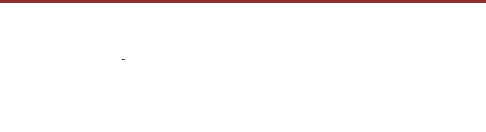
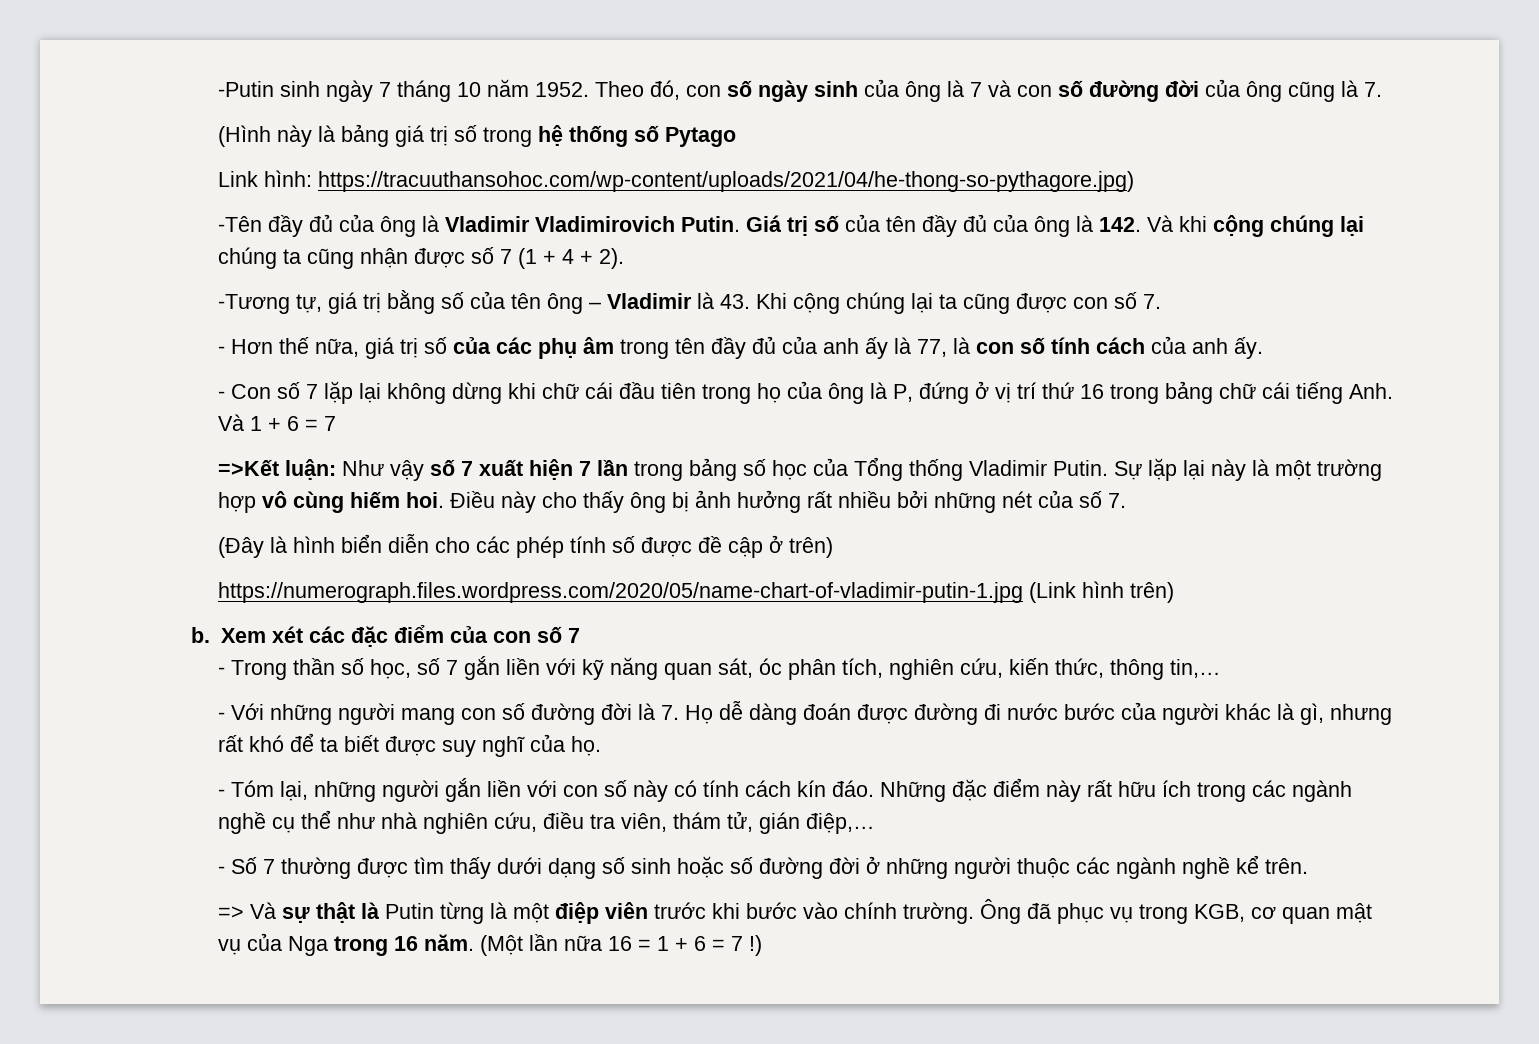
- -
+ -Putin sinh ngày 7 tháng 10 năm 1952. Theo đó, con số ngày sinh của ông là 7 và con số đường đời của ông cũng là 7.
+ (Hình này là bảng giá trị số trong hệ thống số Pytago
+ Link hình: https://tracuuthansohoc.com/wp-content/uploads/2021/04/he-thong-so-pythagore.jpg)
+ -Tên đầy đủ của ông là Vladimir Vladimirovich Putin. Giá trị số của tên đầy đủ của ông là 142. Và khi cộng chúng lại chúng ta cũng nhận được số 7 (1 + 4 + 2).
+ -Tương tự, giá trị bằng số của tên ông – Vladimir là 43. Khi cộng chúng lại ta cũng được con số 7.
+ - Hơn thế nữa, giá trị số của các phụ âm trong tên đầy đủ của anh ấy là 77, là con số tính cách của anh ấy.
+ - Con số 7 lặp lại không dừng khi chữ cái đầu tiên trong họ của ông là P, đứng ở vị trí thứ 16 trong bảng chữ cái tiếng Anh. Và 1 + 6 = 7
+ =>Kết luận: Như vậy số 7 xuất hiện 7 lần trong bảng số học của Tổng thống Vladimir Putin. Sự lặp lại này là một trường hợp vô cùng hiếm hoi. Điều này cho thấy ông bị ảnh hưởng rất nhiều bởi những nét của số 7.
+ (Đây là hình biển diễn cho các phép tính số được đề cập ở trên)
+ https://numerograph.files.wordpress.com/2020/05/name-chart-of-vladimir-putin-1.jpg (Link hình trên)
+ b. Xem xét các đặc điểm của con số 7
+ - Trong thần số học, số 7 gắn liền với kỹ năng quan sát, óc phân tích, nghiên cứu, kiến thức, thông tin,…
+ - Với những người mang con số đường đời là 7. Họ dễ dàng đoán được đường đi nước bước của người khác là gì, nhưng rất khó để ta biết được suy nghĩ của họ.
+ - Tóm lại, những người gắn liền với con số này có tính cách kín đáo. Những đặc điểm này rất hữu ích trong các ngành nghề cụ thể như nhà nghiên cứu, điều tra viên, thám tử, gián điệp,…
+ - Số 7 thường được tìm thấy dưới dạng số sinh hoặc số đường đời ở những người thuộc các ngành nghề kể trên.
+ => Và sự thật là Putin từng là một điệp viên trước khi bước vào chính trường. Ông đã phục vụ trong KGB, cơ quan mật vụ của Nga trong 16 năm. (Một lần nữa 16 = 1 + 6 = 7 !)

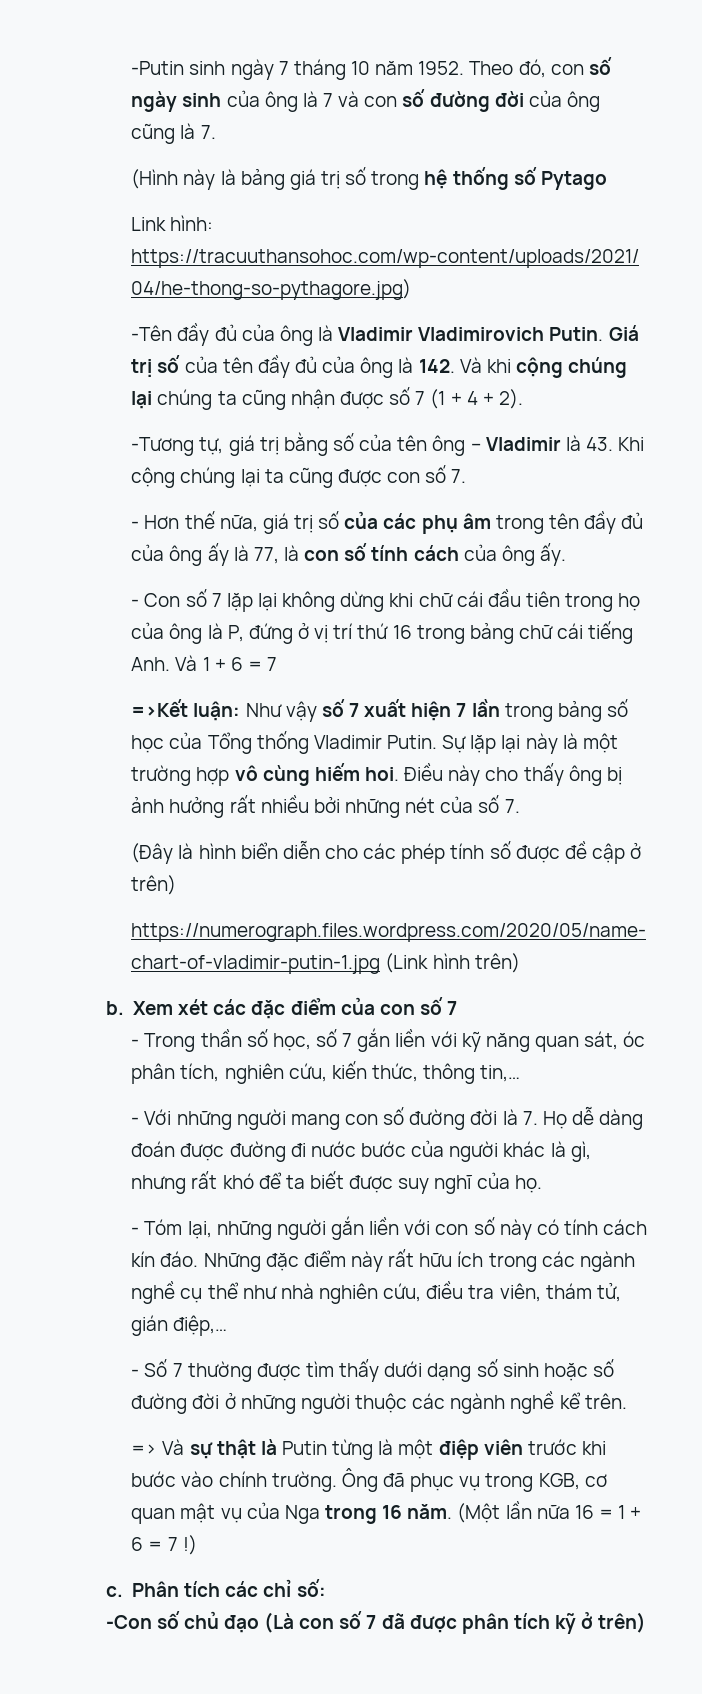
- - Hơn thế nữa, giá trị số của các phụ âm trong tên đầy đủ của anh ấy là 77, là con số tính cách của anh ấy.
+ - Hơn thế nữa, giá trị số của các phụ âm trong tên đầy đủ của ông ấy là 77, là con số tính cách của ông ấy.
+ c. Phân tích các chỉ số:
+ -Con số chủ đạo (Là con số 7 đã được phân tích kỹ ở trên)

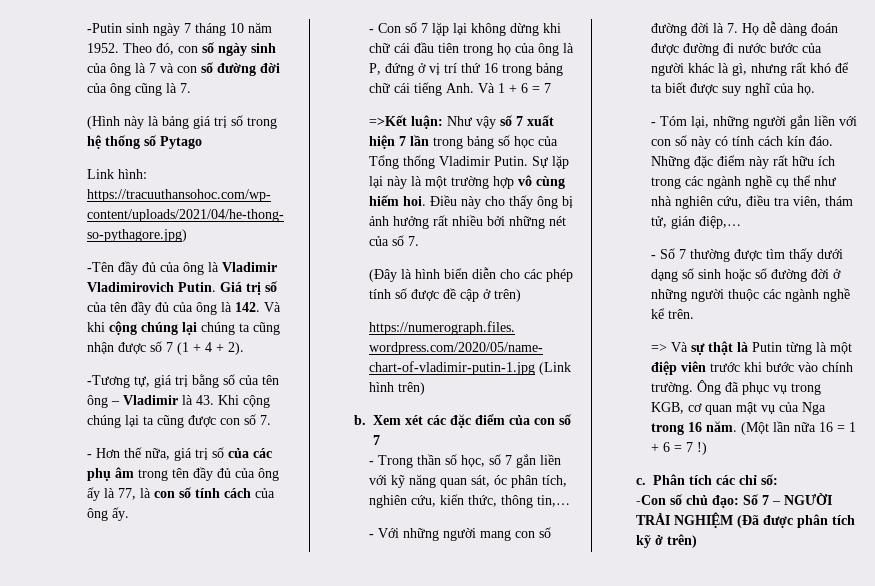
- -Con số chủ đạo (Là con số 7 đã được phân tích kỹ ở trên)
+ -Con số chủ đạo: Số 7 – NGƯỜI TRẢI NGHIỆM (Đã được phân tích kỹ ở trên)

